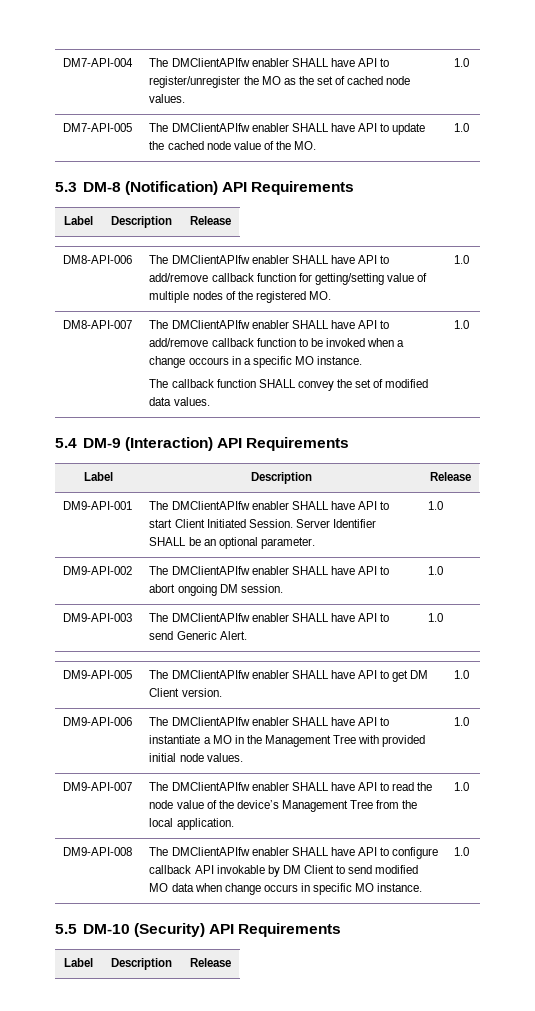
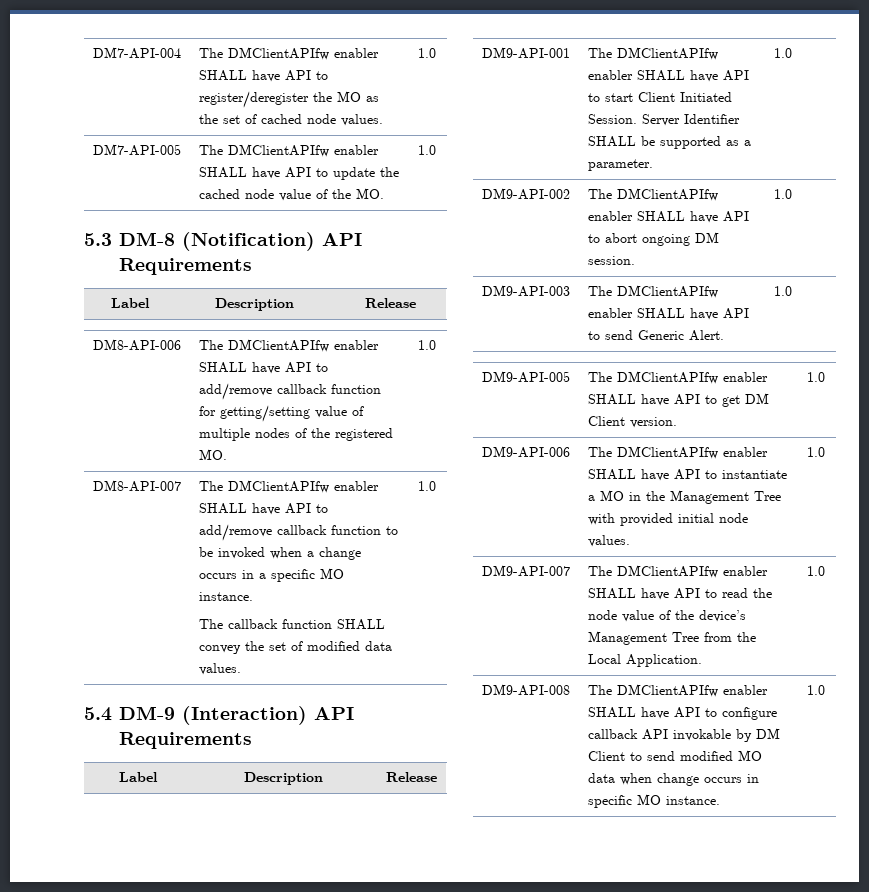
- DM7-API-004 | The DMClientAPIfw enabler SHALL have API to register/unregister the MO as the set of cached node values. | 1.0
+ DM7-API-004 | The DMClientAPIfw enabler SHALL have API to register/deregister the MO as the set of cached node values. | 1.0
- DM8-API-007 | The DMClientAPIfw enabler SHALL have API to add/remove callback function to be invoked when a change occours in a specific MO instance.
+ DM8-API-007 | The DMClientAPIfw enabler SHALL have API to add/remove callback function to be invoked when a change occurs in a specific MO instance.
- DM9-API-001 | The DMClientAPIfw enabler SHALL have API to start Client Initiated Session. Server Identifier SHALL be an optional parameter. | 1.0
+ DM9-API-001 | The DMClientAPIfw enabler SHALL have API to start Client Initiated Session. Server Identifier SHALL be supported as a parameter. | 1.0
- DM9-API-007 | The DMClientAPIfw enabler SHALL have API to read the node value of the device’s Management Tree from the local application. | 1.0
+ DM9-API-007 | The DMClientAPIfw enabler SHALL have API to read the node value of the device’s Management Tree from the Local Application. | 1.0
- 5.5 DM-10 (Security) API Requirements
- Label | Description | Release

